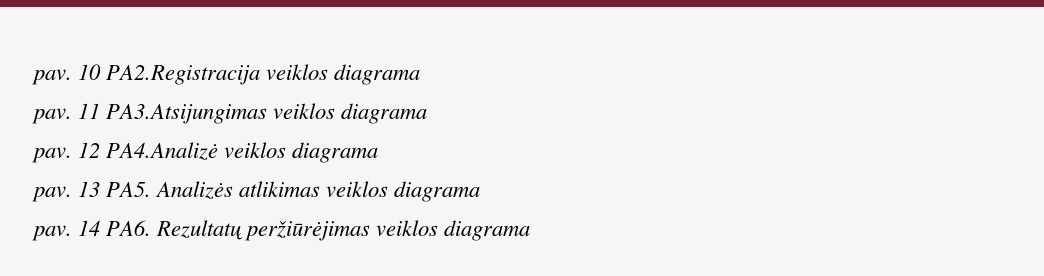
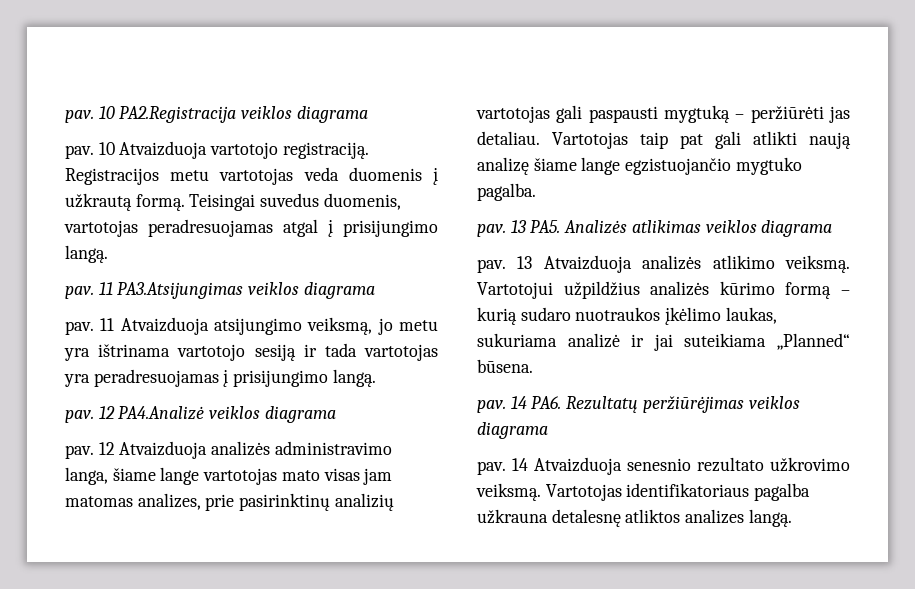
+ pav. 10 Atvaizduoja vartotojo registraciją. Registracijos metu vartotojas veda duomenis į užkrautą formą. Teisingai suvedus duomenis, vartotojas peradresuojamas atgal į prisijungimo langą.
+ pav. 11 Atvaizduoja atsijungimo veiksmą, jo metu yra ištrinama vartotojo sesiją ir tada vartotojas yra peradresuojamas į prisijungimo langą.
+ pav. 12 Atvaizduoja analizės administravimo langa, šiame lange vartotojas mato visas jam matomas analizes, prie pasirinktinų analizių vartotojas gali paspausti mygtuką – peržiūrėti jas detaliau. Vartotojas taip pat gali atlikti naują analizę šiame lange egzistuojančio mygtuko pagalba.
+ pav. 13 Atvaizduoja analizės atlikimo veiksmą. Vartotojui užpildžius analizės kūrimo formą – kurią sudaro nuotraukos įkėlimo laukas, sukuriama analizė ir jai suteikiama „Planned“ būsena.
+ pav. 14 Atvaizduoja senesnio rezultato užkrovimo veiksmą. Vartotojas identifikatoriaus pagalba užkrauna detalesnę atliktos analizes langą.

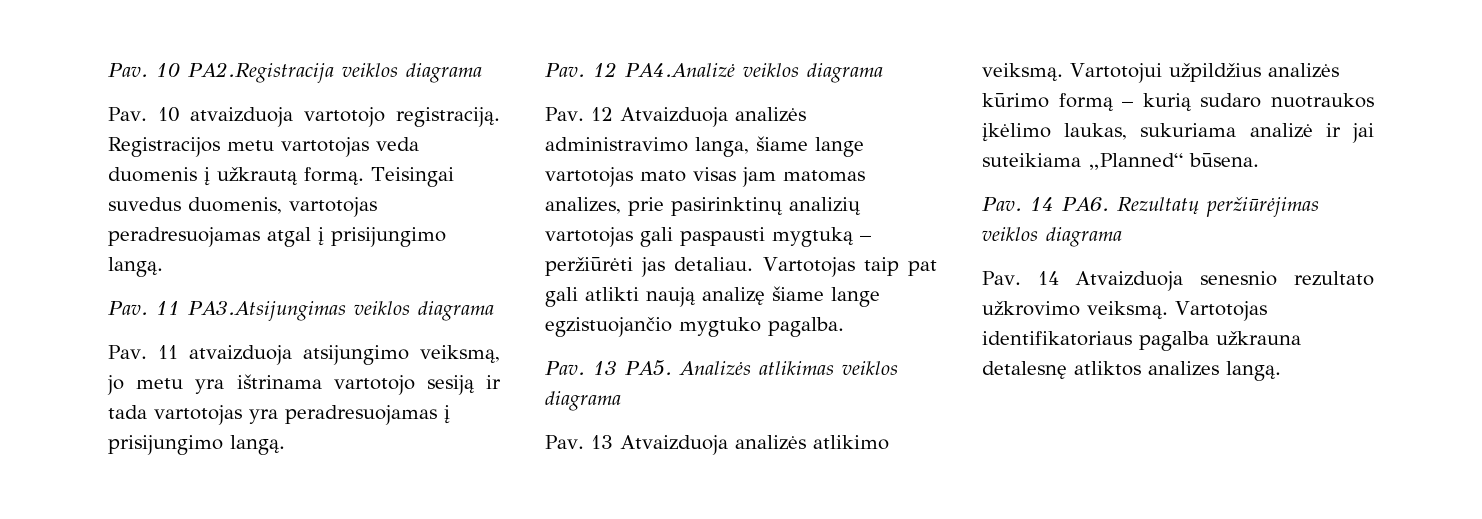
- pav. 10 PA2.Registracija veiklos diagrama
+ Pav. 10 PA2.Registracija veiklos diagrama
- pav. 10 Atvaizduoja vartotojo registraciją.
+ Pav. 10 atvaizduoja vartotojo registraciją.
- pav. 11 PA3.Atsijungimas veiklos diagrama
+ Pav. 11 PA3.Atsijungimas veiklos diagrama
- pav. 11 Atvaizduoja atsijungimo veiksmą, jo metu yra ištrinama vartotojo sesiją ir tada vartotojas yra peradresuojamas į prisijungimo langą.
+ Pav. 11 atvaizduoja atsijungimo veiksmą, jo metu yra ištrinama vartotojo sesiją ir tada vartotojas yra peradresuojamas į prisijungimo langą.
- pav. 12 PA4.Analizė veiklos diagrama
+ Pav. 12 PA4.Analizė veiklos diagrama
- pav. 12 Atvaizduoja analizės administravimo langa, šiame lange vartotojas mato visas jam matomas analizes, prie pasirinktinų analizių vartotojas gali paspausti mygtuką – peržiūrėti jas detaliau.
+ Pav. 12 Atvaizduoja analizės administravimo langa, šiame lange vartotojas mato visas jam matomas analizes, prie pasirinktinų analizių vartotojas gali paspausti mygtuką – peržiūrėti jas detaliau.
- pav. 13 PA5. Analizės atlikimas veiklos diagrama
+ Pav. 13 PA5. Analizės atlikimas veiklos diagrama
- pav. 13 Atvaizduoja analizės atlikimo veiksmą.
+ Pav. 13 Atvaizduoja analizės atlikimo veiksmą.
- pav. 14 PA6. Rezultatų peržiūrėjimas veiklos diagrama
+ Pav. 14 PA6. Rezultatų peržiūrėjimas veiklos diagrama
- pav. 14 Atvaizduoja senesnio rezultato užkrovimo veiksmą.
+ Pav. 14 Atvaizduoja senesnio rezultato užkrovimo veiksmą.

